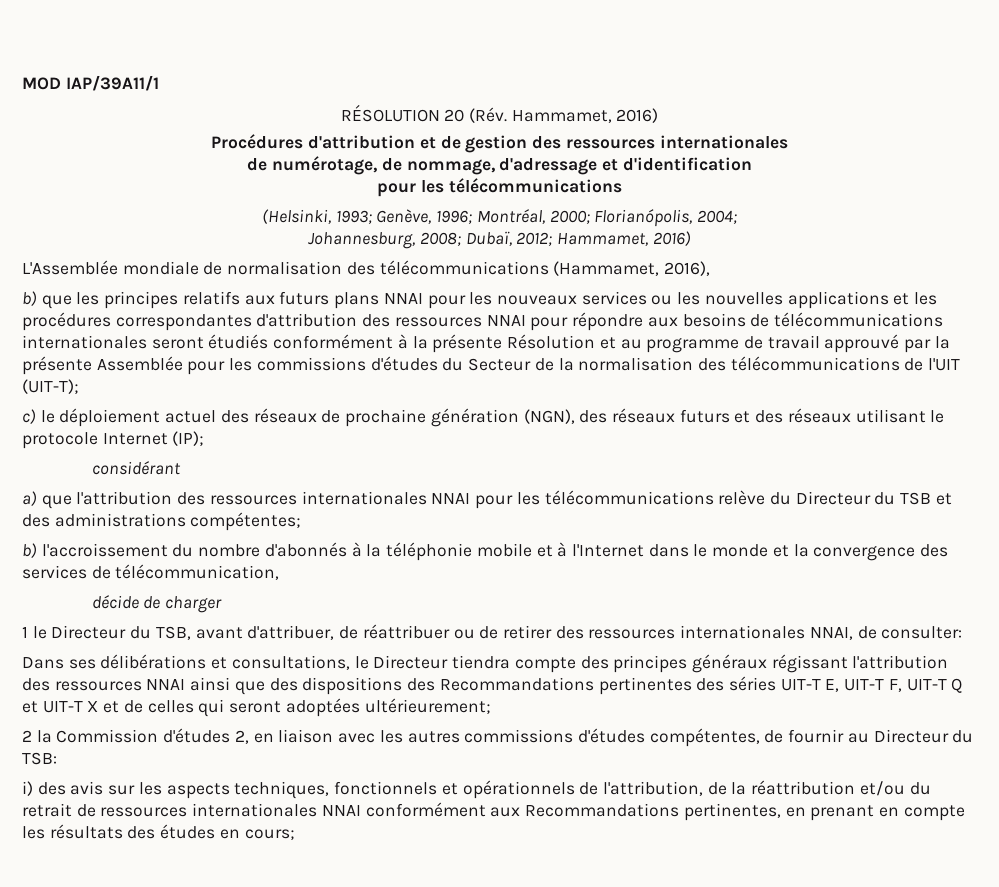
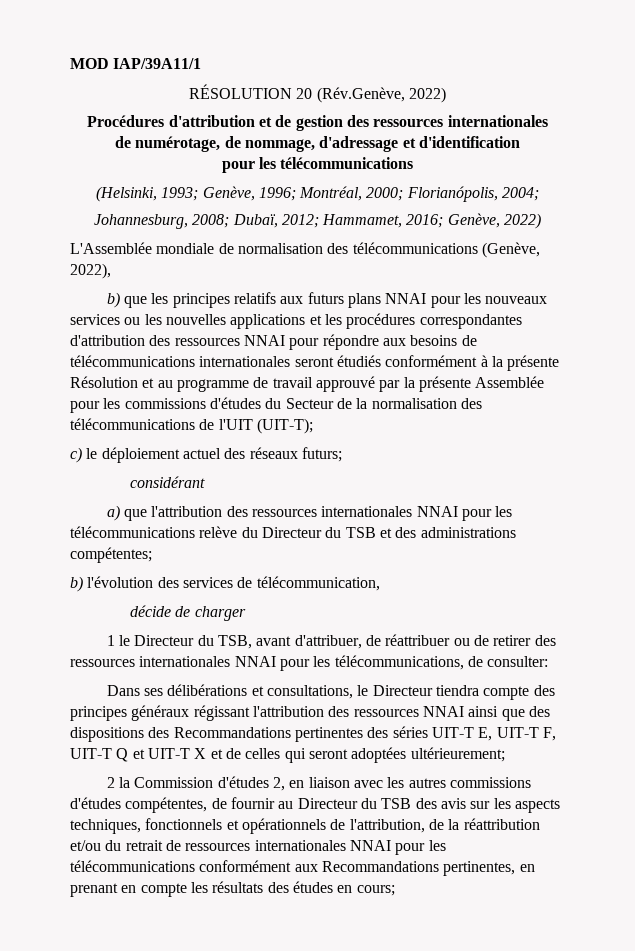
- RÉSOLUTION 20 (Rév. Hammamet, 2016)
+ RÉSOLUTION 20 (Rév.Genève, 2022)
- Johannesburg, 2008; Dubaï, 2012; Hammamet, 2016)
+ Johannesburg, 2008; Dubaï, 2012; Hammamet, 2016; Genève, 2022)
- L'Assemblée mondiale de normalisation des télécommunications (Hammamet, 2016),
+ L'Assemblée mondiale de normalisation des télécommunications (Genève, 2022),
- c) le déploiement actuel des réseaux de prochaine génération (NGN), des réseaux futurs et des réseaux utilisant le protocole Internet (IP);
+ c) le déploiement actuel des réseaux futurs;
- b) l'accroissement du nombre d'abonnés à la téléphonie mobile et à l'Internet dans le monde et la convergence des services de télécommunication,
+ b) l'évolution des services de télécommunication,
- 1 le Directeur du TSB, avant d'attribuer, de réattribuer ou de retirer des ressources internationales NNAI, de consulter:
+ 1 le Directeur du TSB, avant d'attribuer, de réattribuer ou de retirer des ressources internationales NNAI pour les télécommunications, de consulter:
- 2 la Commission d'études 2, en liaison avec les autres commissions d'études compétentes, de fournir au Directeur du TSB:
- i) des avis sur les aspects techniques, fonctionnels et opérationnels de l'attribution, de la réattribution et/ou du retrait de ressources internationales NNAI conformément aux Recommandations pertinentes, en prenant en compte les résultats des études en cours;
+ 2 la Commission d'études 2, en liaison avec les autres commissions d'études compétentes, de fournir au Directeur du TSB des avis sur les aspects techniques, fonctionnels et opérationnels de l'attribution, de la réattribution et/ou du retrait de ressources internationales NNAI pour les télécommunications conformément aux Recommandations pertinentes, en prenant en compte les résultats des études en cours;

